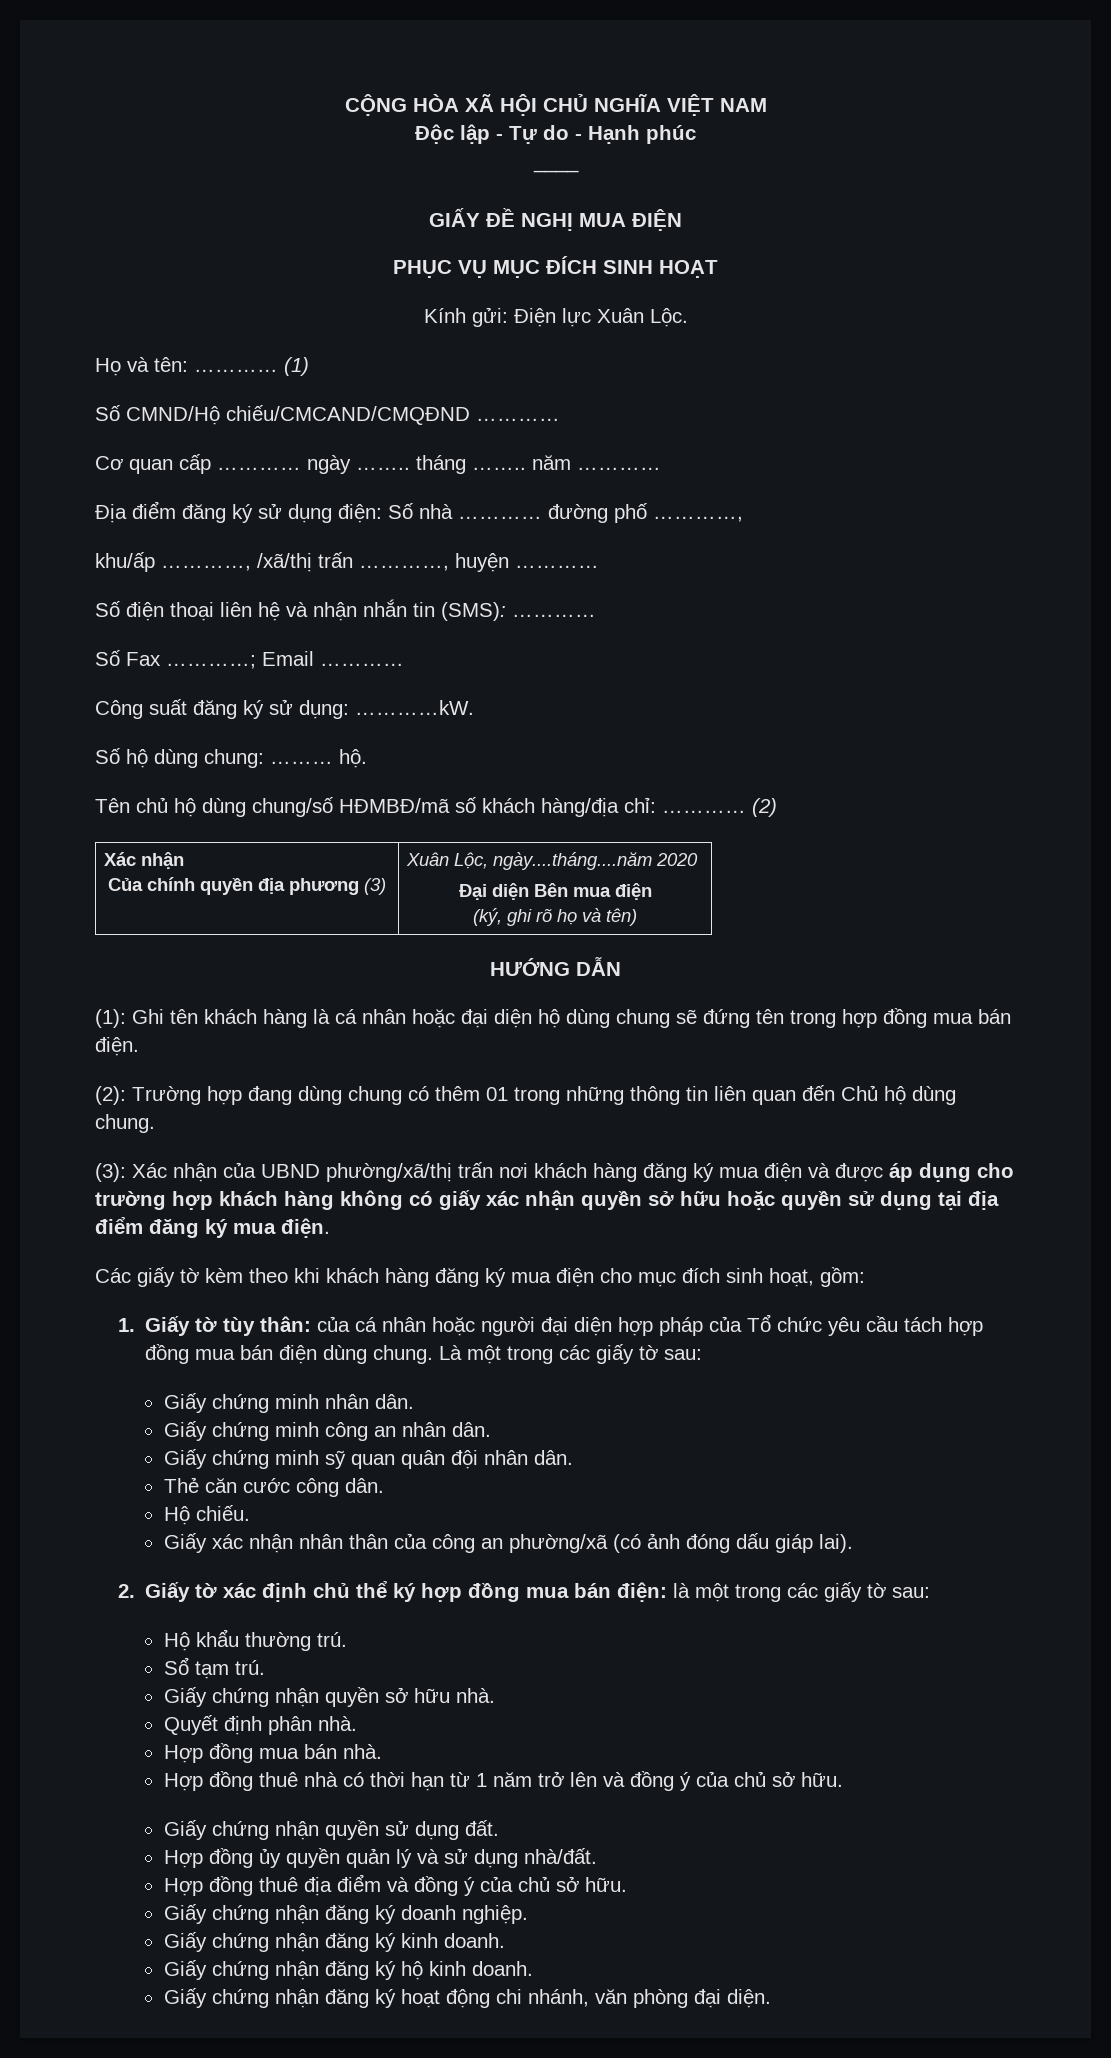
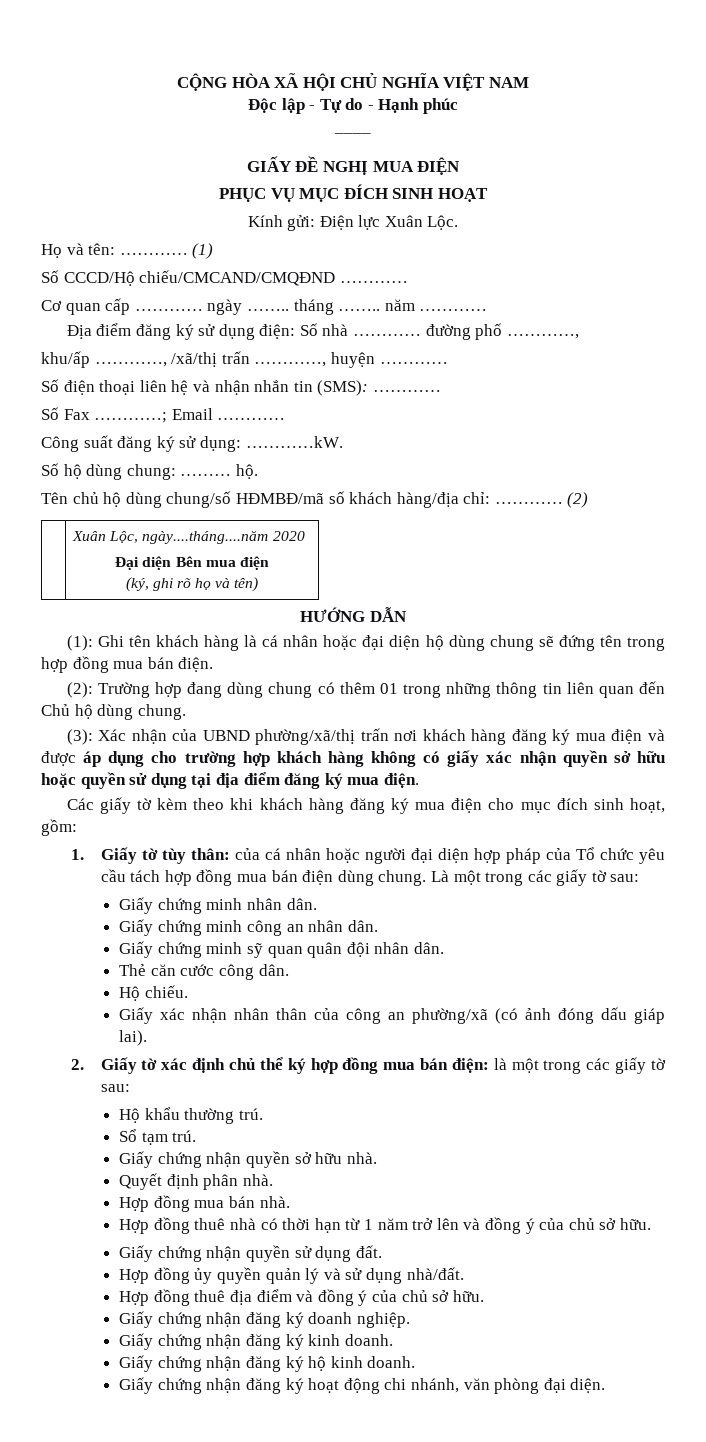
- Số CMND/Hộ chiếu/CMCAND/CMQĐND …………
+ Số CCCD/Hộ chiếu/CMCAND/CMQĐND …………
  (2)
- Xác nhận
- Của chính quyền địa phương (3) | Xuân Lộc, ngày....tháng....năm 2020
+ | Xuân Lộc, ngày....tháng....năm 2020

